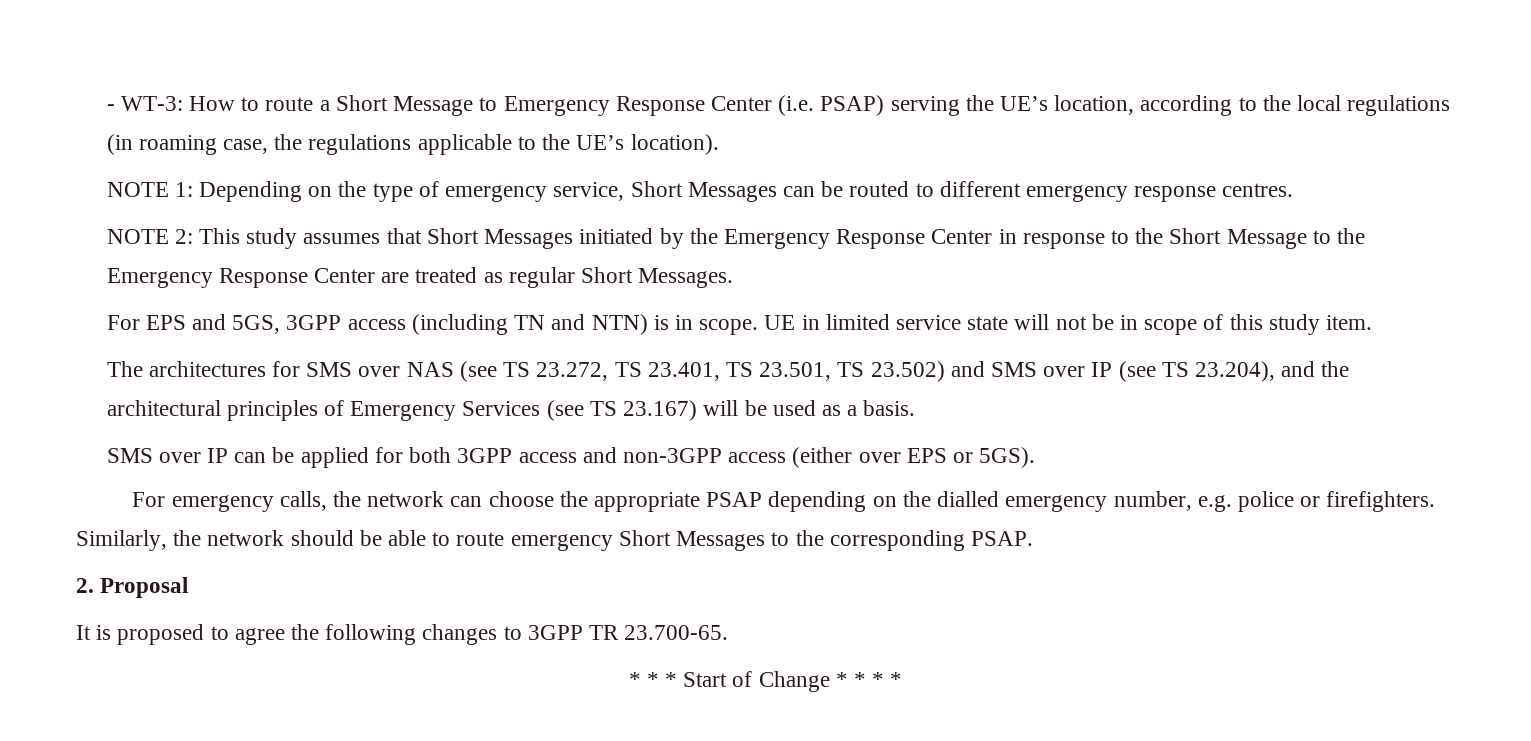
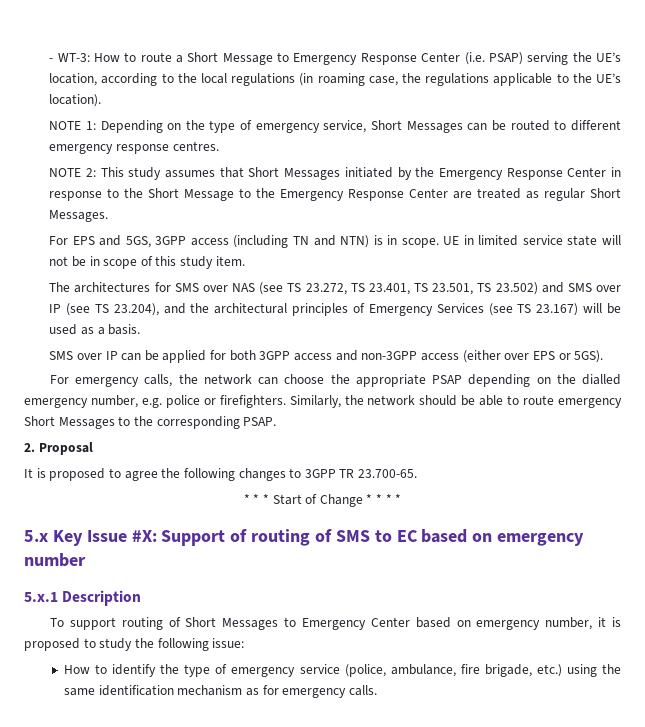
+ 5.x Key Issue #X: Support of routing of SMS to EC based on emergency number
+ 5.x.1 Description
+ To support routing of Short Messages to Emergency Center based on emergency number, it is proposed to study the following issue:
+ How to identify the type of emergency service (police, ambulance, fire brigade, etc.) using the same identification mechanism as for emergency calls.

